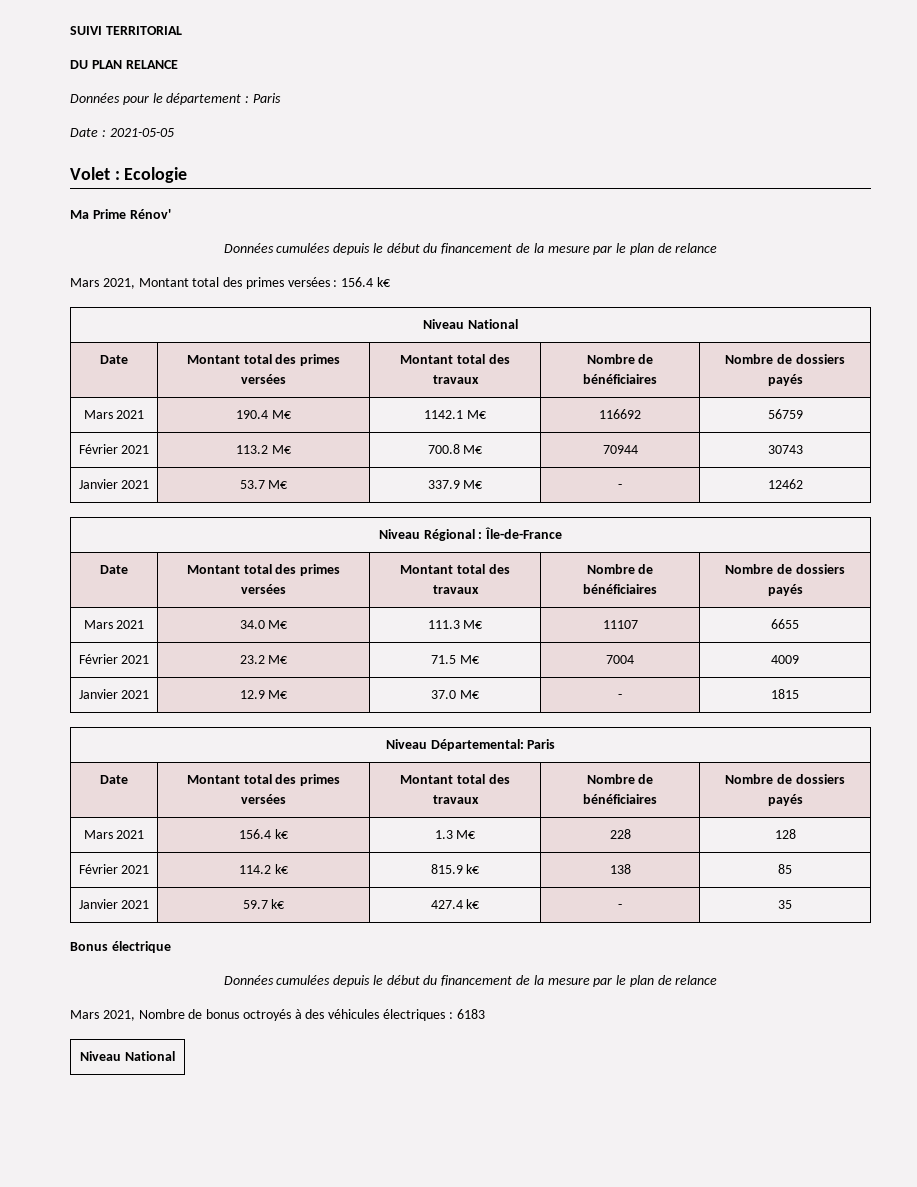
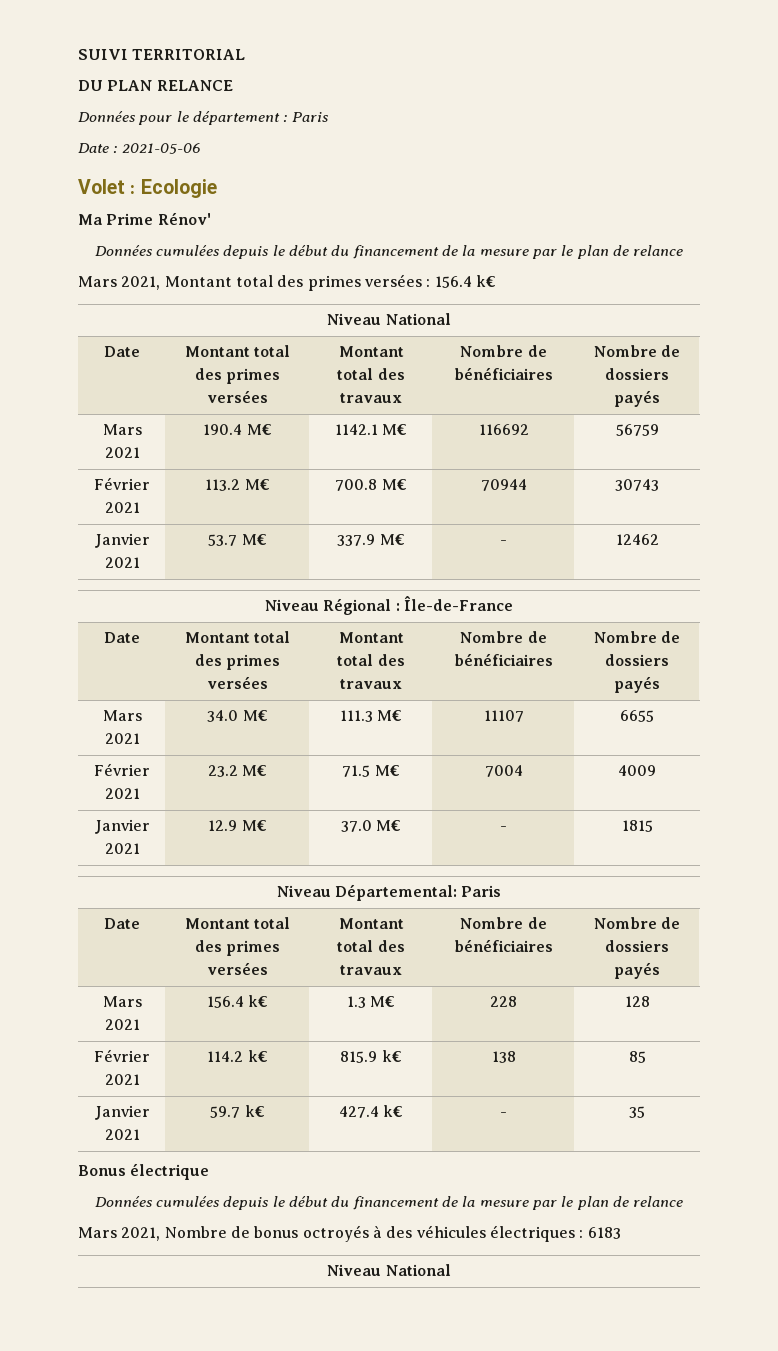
- Date : 2021-05-05
+ Date : 2021-05-06

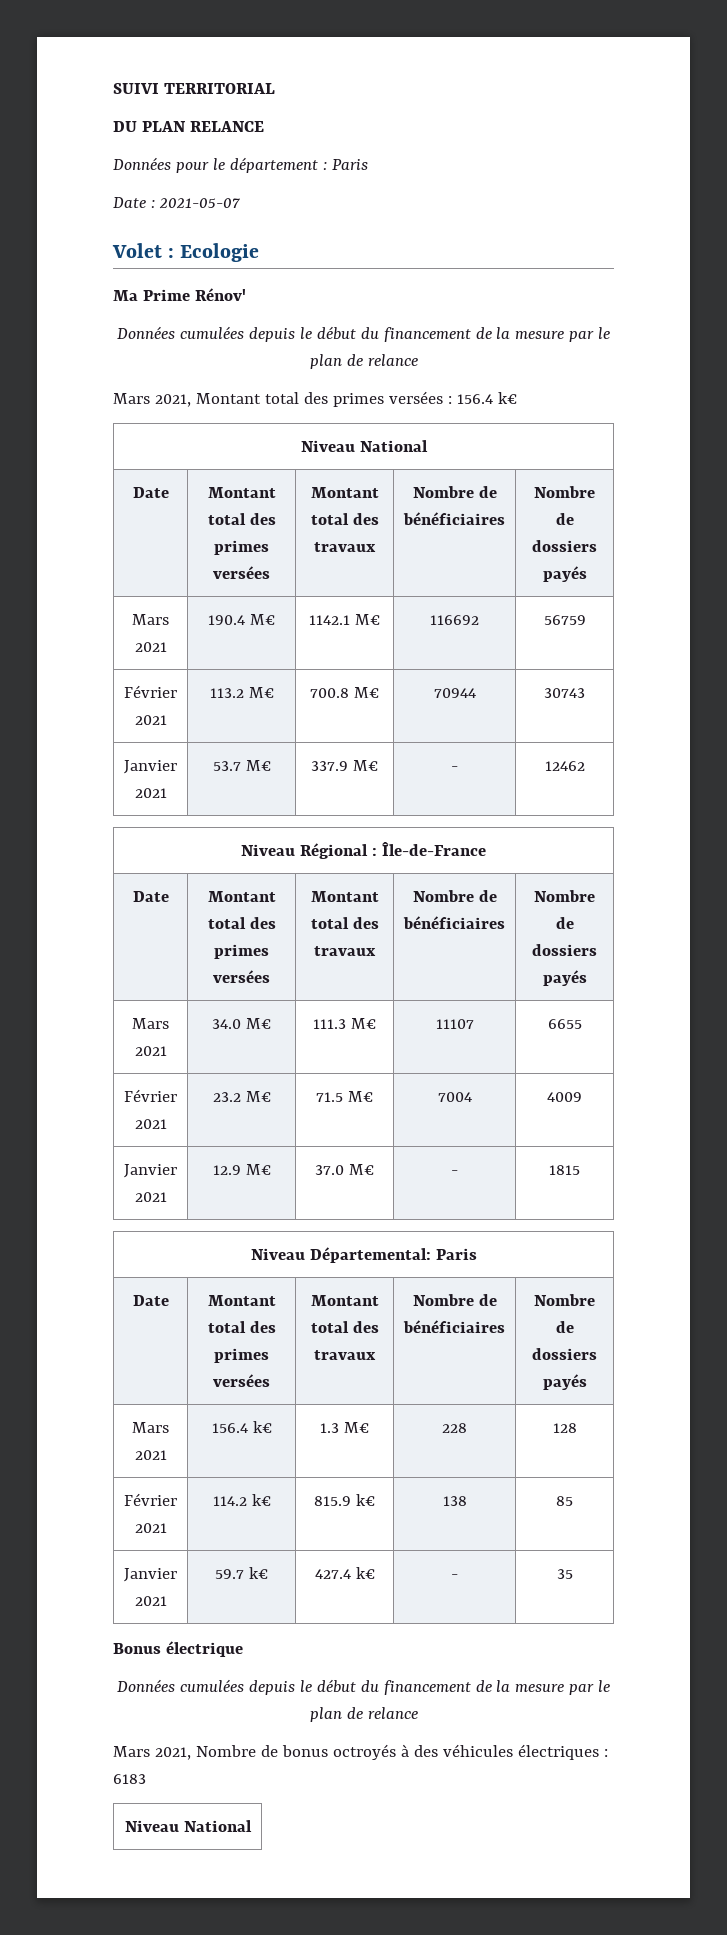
- Date : 2021-05-06
+ Date : 2021-05-07

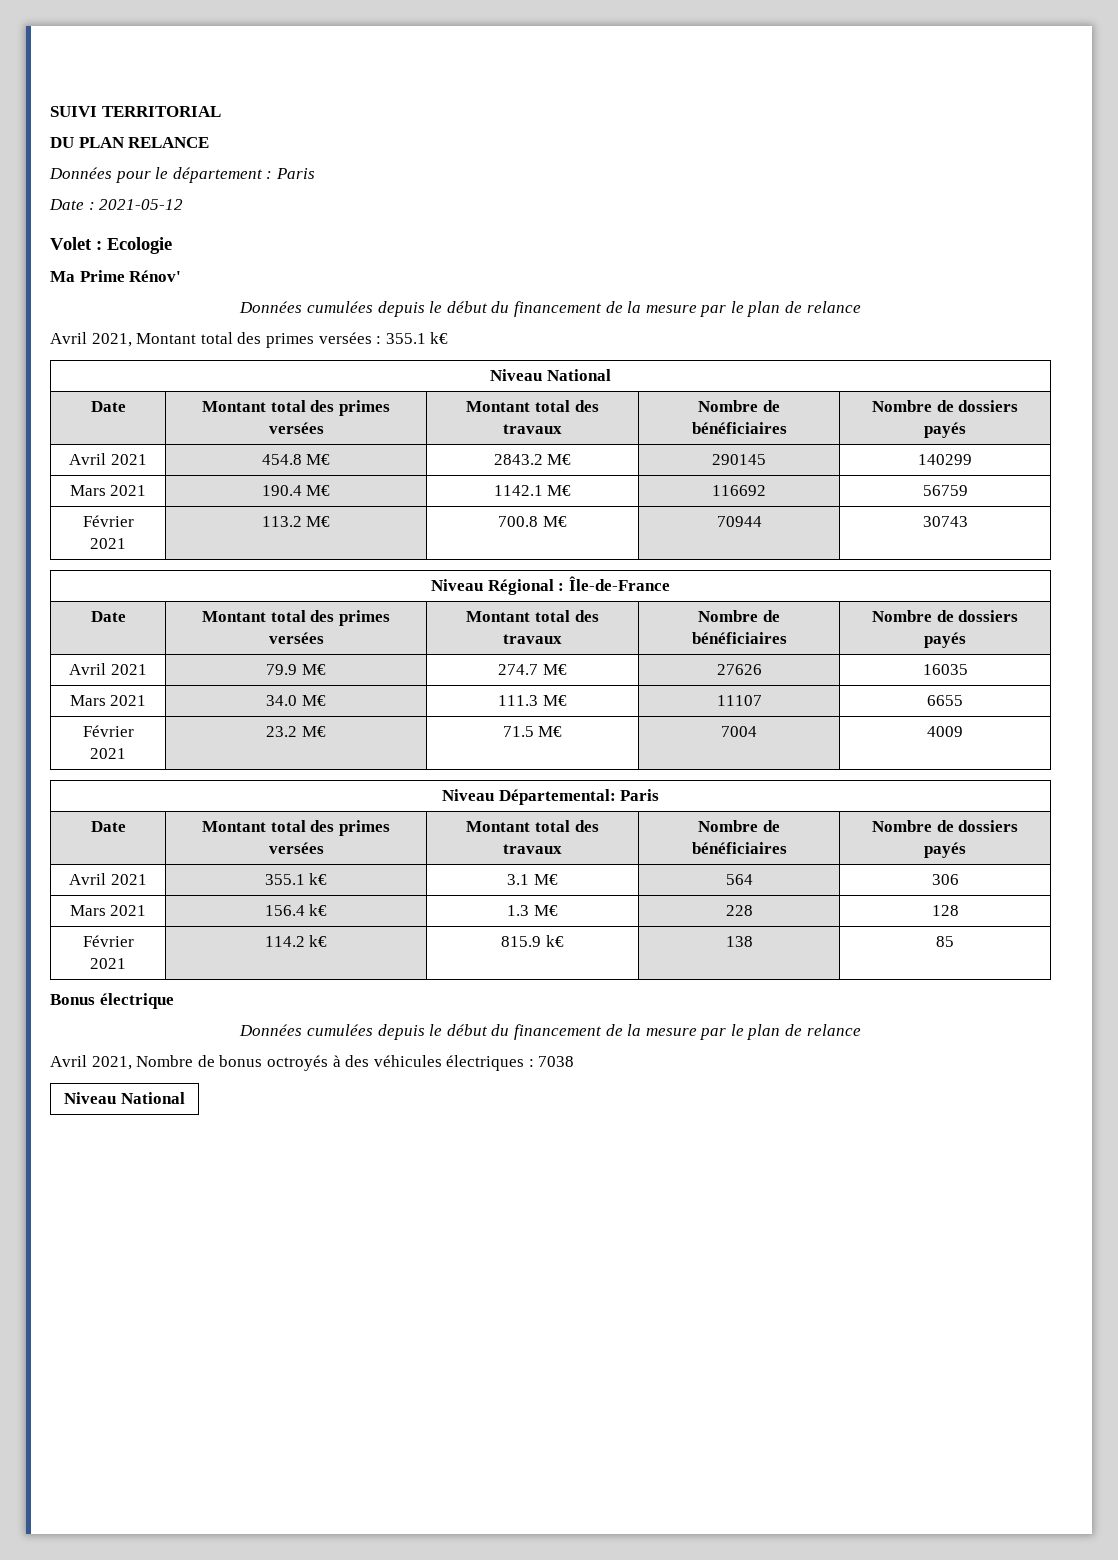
- Date : 2021-05-07
+ Date : 2021-05-12
- Mars 2021, Montant total des primes versées : 156.4 k€
+ Avril 2021, Montant total des primes versées : 355.1 k€
+ Avril 2021 | 454.8 M€ | 2843.2 M€ | 290145 | 140299
- Janvier 2021 | 53.7 M€ | 337.9 M€ | - | 12462
+ Avril 2021 | 79.9 M€ | 274.7 M€ | 27626 | 16035
- Janvier 2021 | 12.9 M€ | 37.0 M€ | - | 1815
+ Avril 2021 | 355.1 k€ | 3.1 M€ | 564 | 306
- Janvier 2021 | 59.7 k€ | 427.4 k€ | - | 35
- Mars 2021, Nombre de bonus octroyés à des véhicules électriques : 6183
+ Avril 2021, Nombre de bonus octroyés à des véhicules électriques : 7038

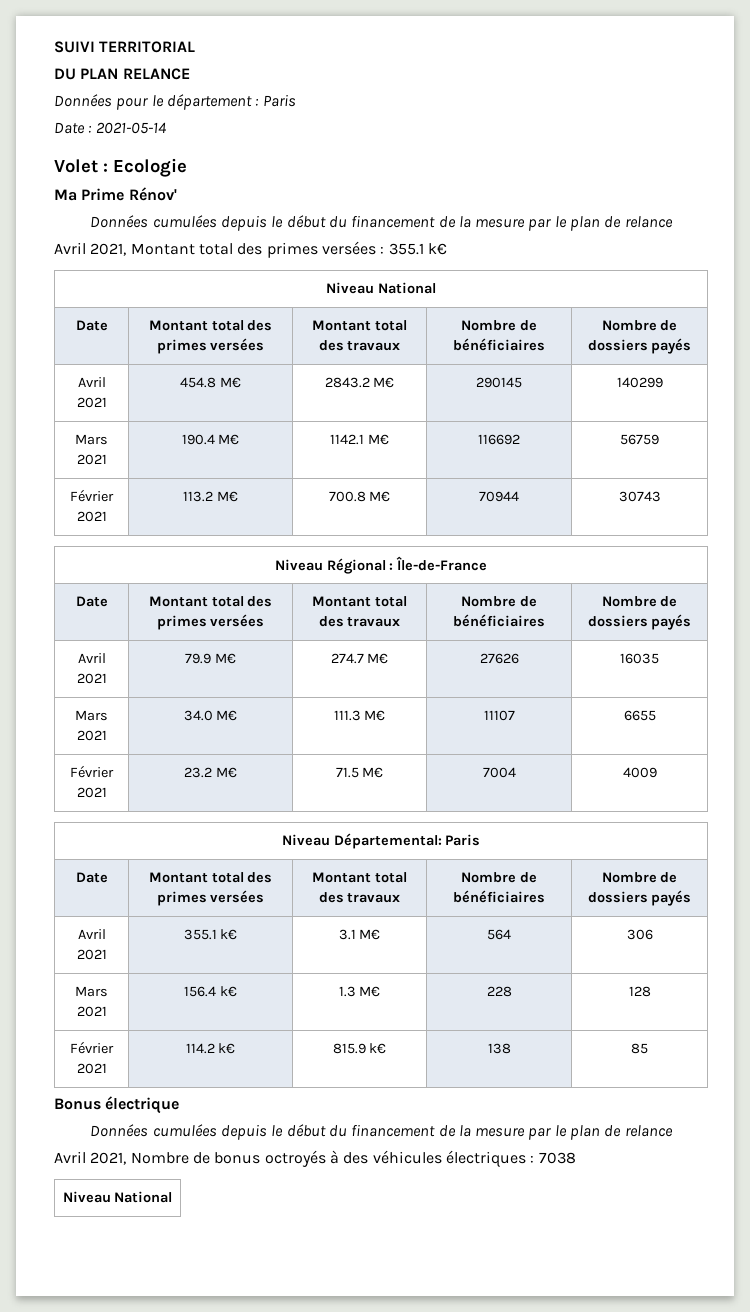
- Date : 2021-05-12
+ Date : 2021-05-14

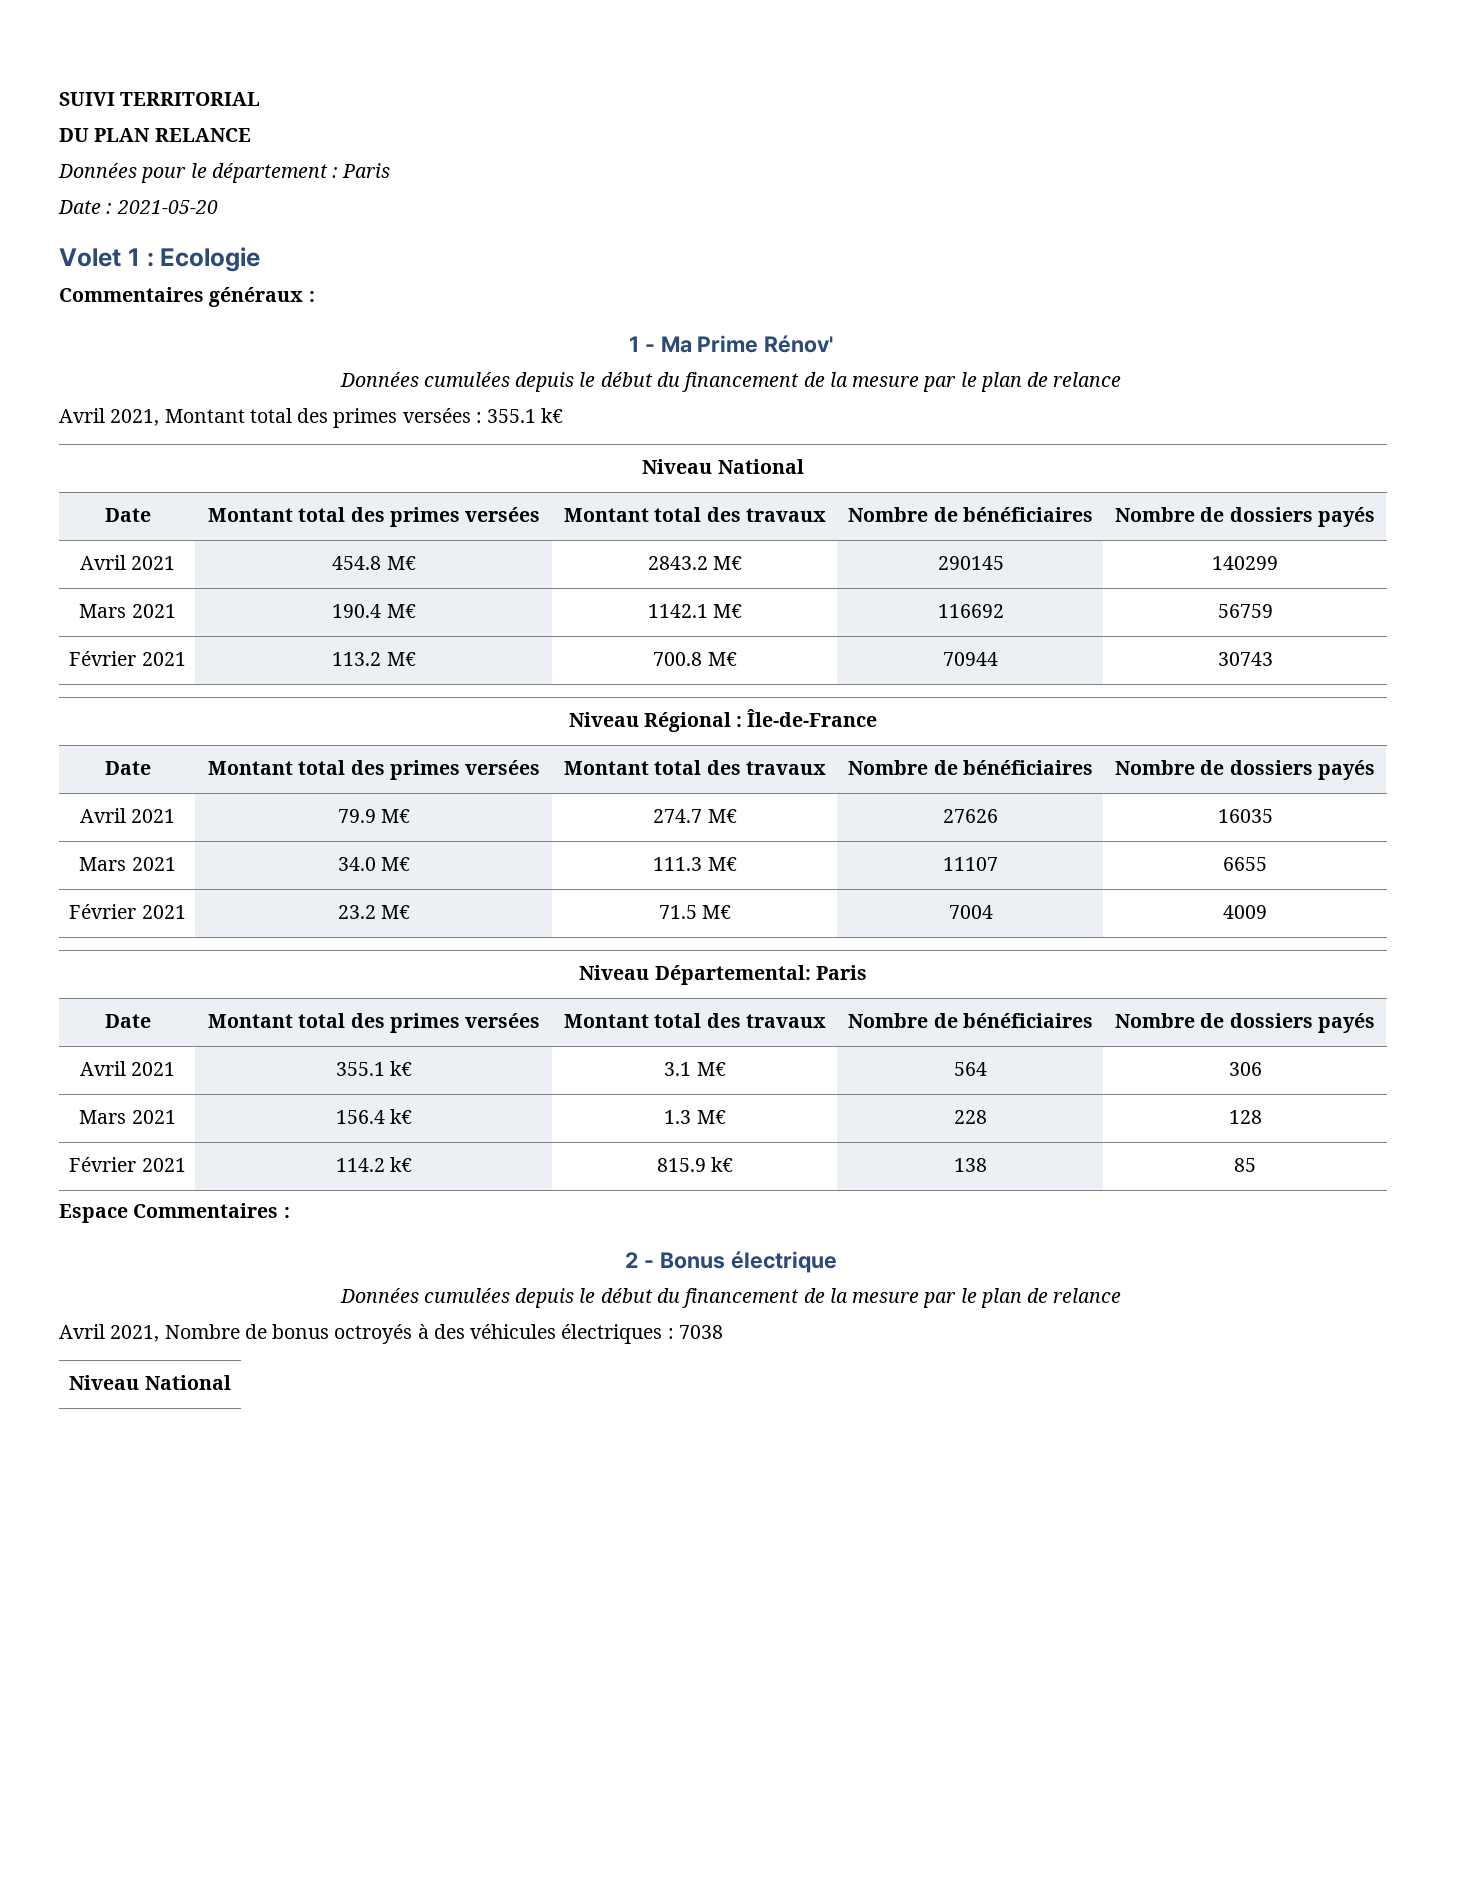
- Date : 2021-05-14
+ Date : 2021-05-20
- Volet : Ecologie
+ Volet 1 : Ecologie
- Ma Prime Rénov'
+ Commentaires généraux :
+ 1 - Ma Prime Rénov'
- Bonus électrique
+ Espace Commentaires :
+ 2 - Bonus électrique

